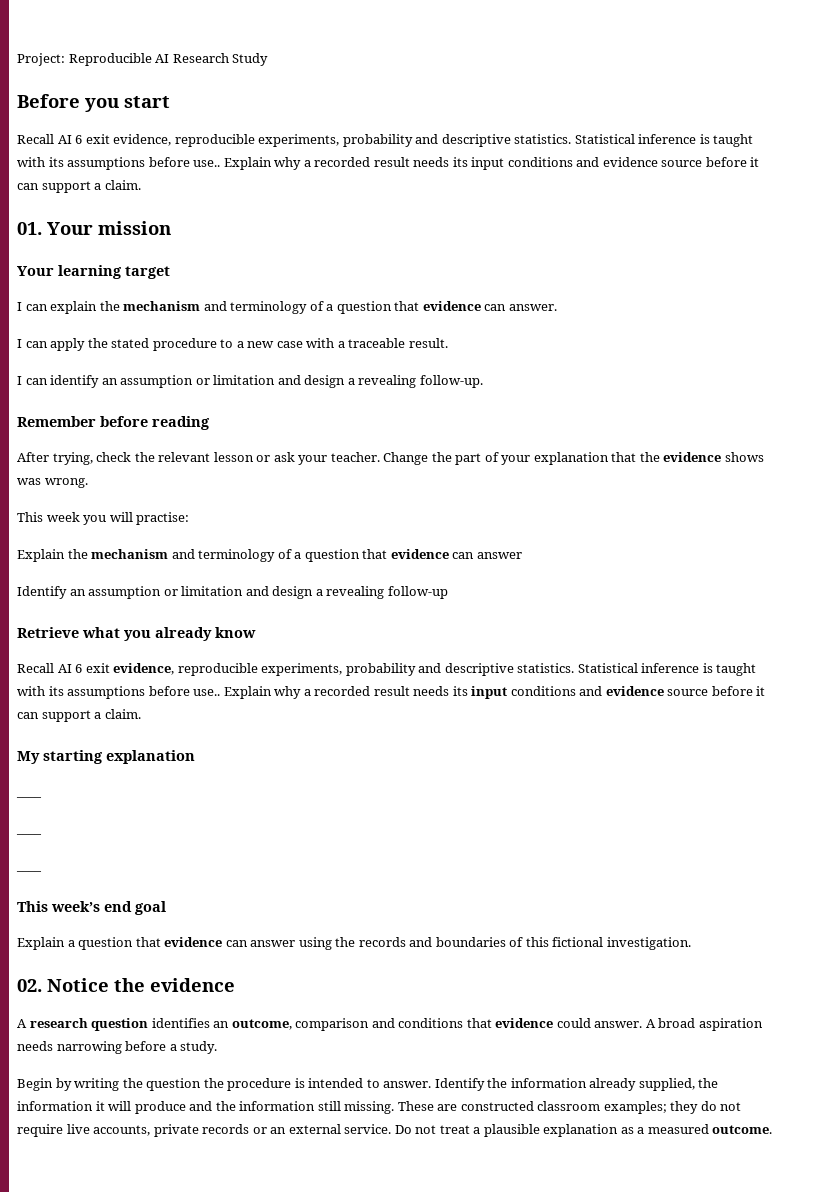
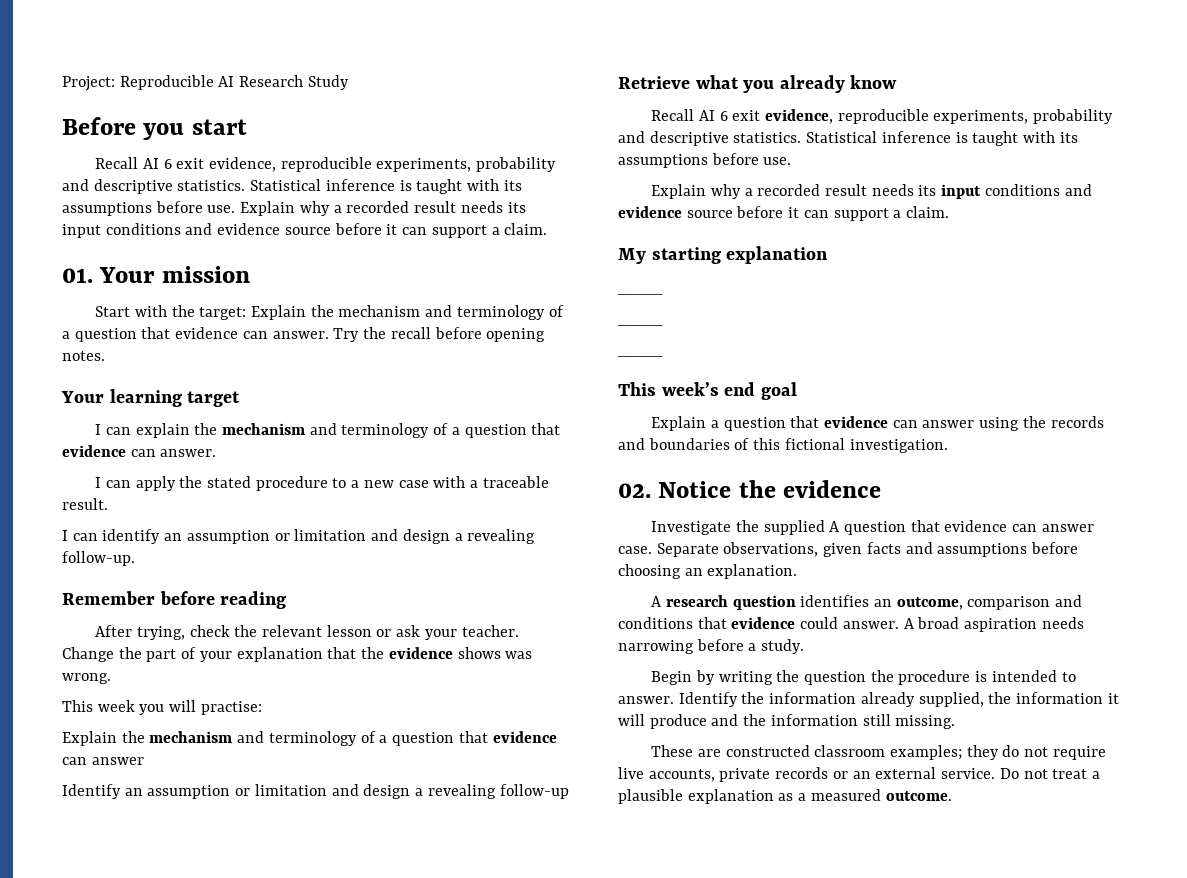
  Before you start
- Recall AI 6 exit evidence, reproducible experiments, probability and descriptive statistics. Statistical inference is taught with its assumptions before use..
+ Recall AI 6 exit evidence, reproducible experiments, probability and descriptive statistics. Statistical inference is taught with its assumptions before use.
+ Start with the target: Explain the mechanism and terminology of a question that evidence can answer. Try the recall before opening notes.
  Retrieve what you already know
- Recall AI 6 exit evidence, reproducible experiments, probability and descriptive statistics. Statistical inference is taught with its assumptions before use.. Explain why a recorded result needs its input conditions and evidence source before it can support a claim.
+ Recall AI 6 exit evidence, reproducible experiments, probability and descriptive statistics. Statistical inference is taught with its assumptions before use.
+ Explain why a recorded result needs its input conditions and evidence source before it can support a claim.
+ Investigate the supplied A question that evidence can answer case. Separate observations, given facts and assumptions before choosing an explanation.
- Identify the information already supplied, the information it will produce and the information still missing. These are constructed classroom examples; they do not require live accounts, private records or an external service.
+ Identify the information already supplied, the information it will produce and the information still missing.
+ These are constructed classroom examples; they do not require live accounts, private records or an external service.

